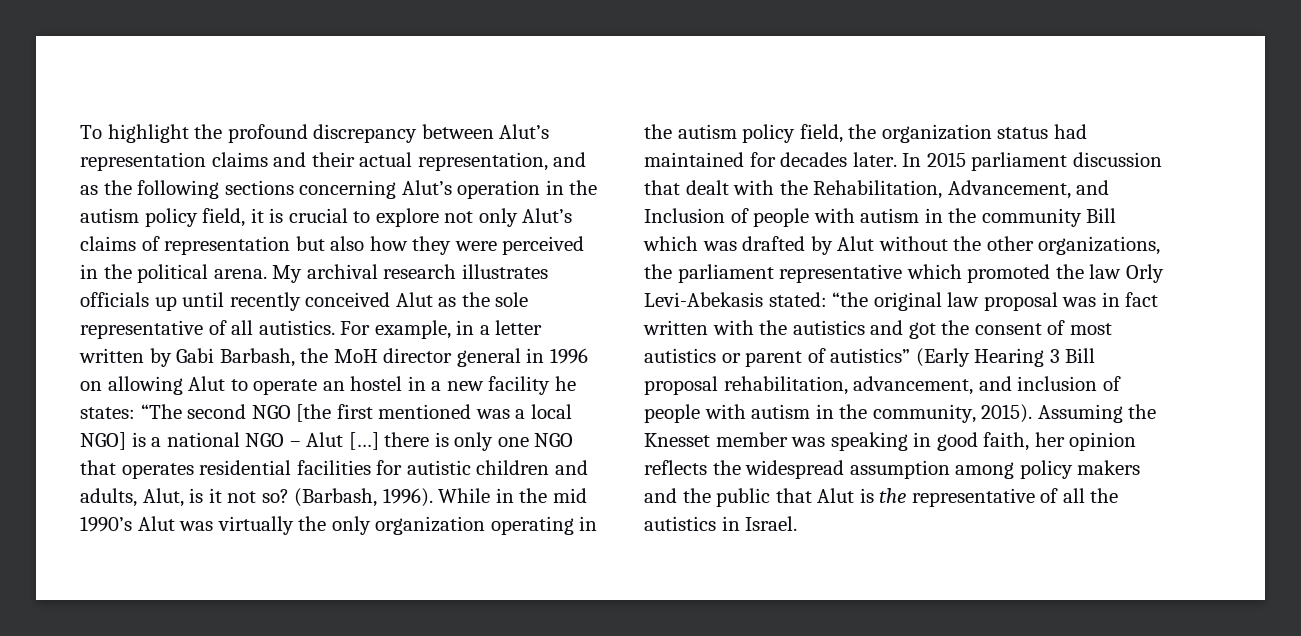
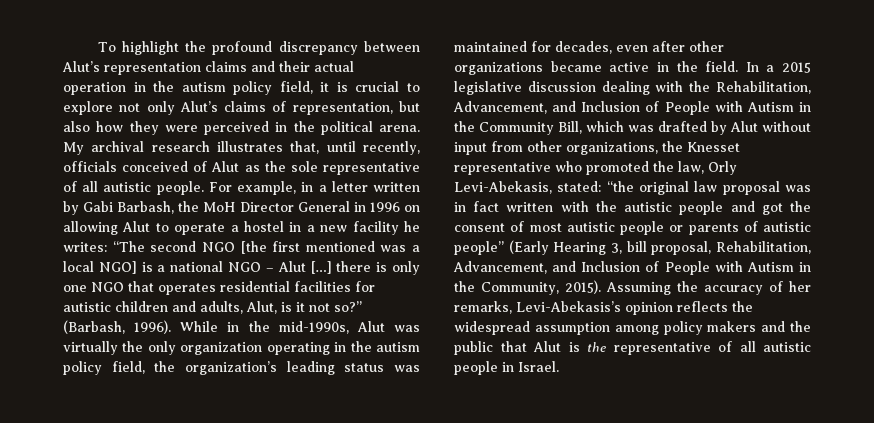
- To highlight the profound discrepancy between Alut’s representation claims and their actual representation, and as the following sections concerning Alut’s operation in the autism policy field, it is crucial to explore not only Alut’s claims of representation but also how they were perceived in the political arena.
+ To highlight the profound discrepancy between Alut’s representation claims and their actual operation in the autism policy field, it is crucial to explore not only Alut’s claims of representation, but also how they were perceived in the political arena.
- My archival research illustrates officials up until recently conceived Alut as the sole representative of all autistics.
+ My archival research illustrates that, until recently, officials conceived of Alut as the sole representative of all autistic people.
- For example, in a letter written by Gabi Barbash, the MoH director general in 1996 on allowing Alut to operate an hostel in a new facility he states: “The second NGO [the first mentioned was a local NGO] is a national NGO – Alut […] there is only one NGO that operates residential facilities for autistic children and adults, Alut, is it not so?
+ For example, in a letter written by Gabi Barbash, the MoH Director General in 1996 on allowing Alut to operate a hostel in a new facility he writes: “The second NGO [the first mentioned was a local NGO] is a national NGO – Alut […] there is only one NGO that operates residential facilities for autistic children and adults, Alut, is it not so?”
- While in the mid 1990’s Alut was virtually the only organization operating in the autism policy field, the organization status had maintained for decades later. In 2015 parliament discussion that dealt with the Rehabilitation, Advancement, and Inclusion of people with autism in the community Bill which was drafted by Alut without the other organizations, the parliament representative which promoted the law Orly Levi-Abekasis stated: “the original law proposal was in fact written with the autistics and got the consent of most autistics or parent of autistics” (Early Hearing 3 Bill proposal rehabilitation, advancement, and inclusion of people with autism in the community, 2015).
+ While in the mid-1990s, Alut was virtually the only organization operating in the autism policy field, the organization’s leading status was maintained for decades, even after other organizations became active in the field. In a 2015 legislative discussion dealing with the Rehabilitation, Advancement, and Inclusion of People with Autism in the Community Bill, which was drafted by Alut without input from other organizations, the Knesset representative who promoted the law, Orly Levi-Abekasis, stated: “the original law proposal was in fact written with the autistic people and got the consent of most autistic people or parents of autistic people” (Early Hearing 3, bill proposal, Rehabilitation, Advancement, and Inclusion of People with Autism in the Community, 2015).
- Assuming the Knesset member was speaking in good faith, her opinion reflects the widespread assumption among policy makers and the public that Alut is the representative of all the autistics in Israel.
+ Assuming the accuracy of her remarks, Levi-Abekasis’s opinion reflects the widespread assumption among policy makers and the public that Alut is the representative of all autistic people in Israel.

